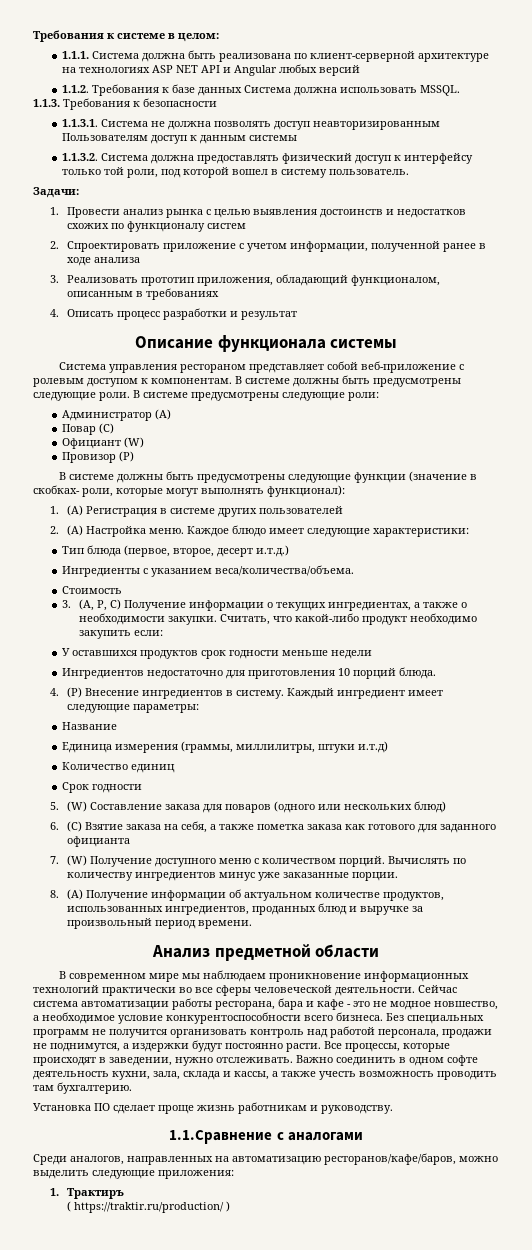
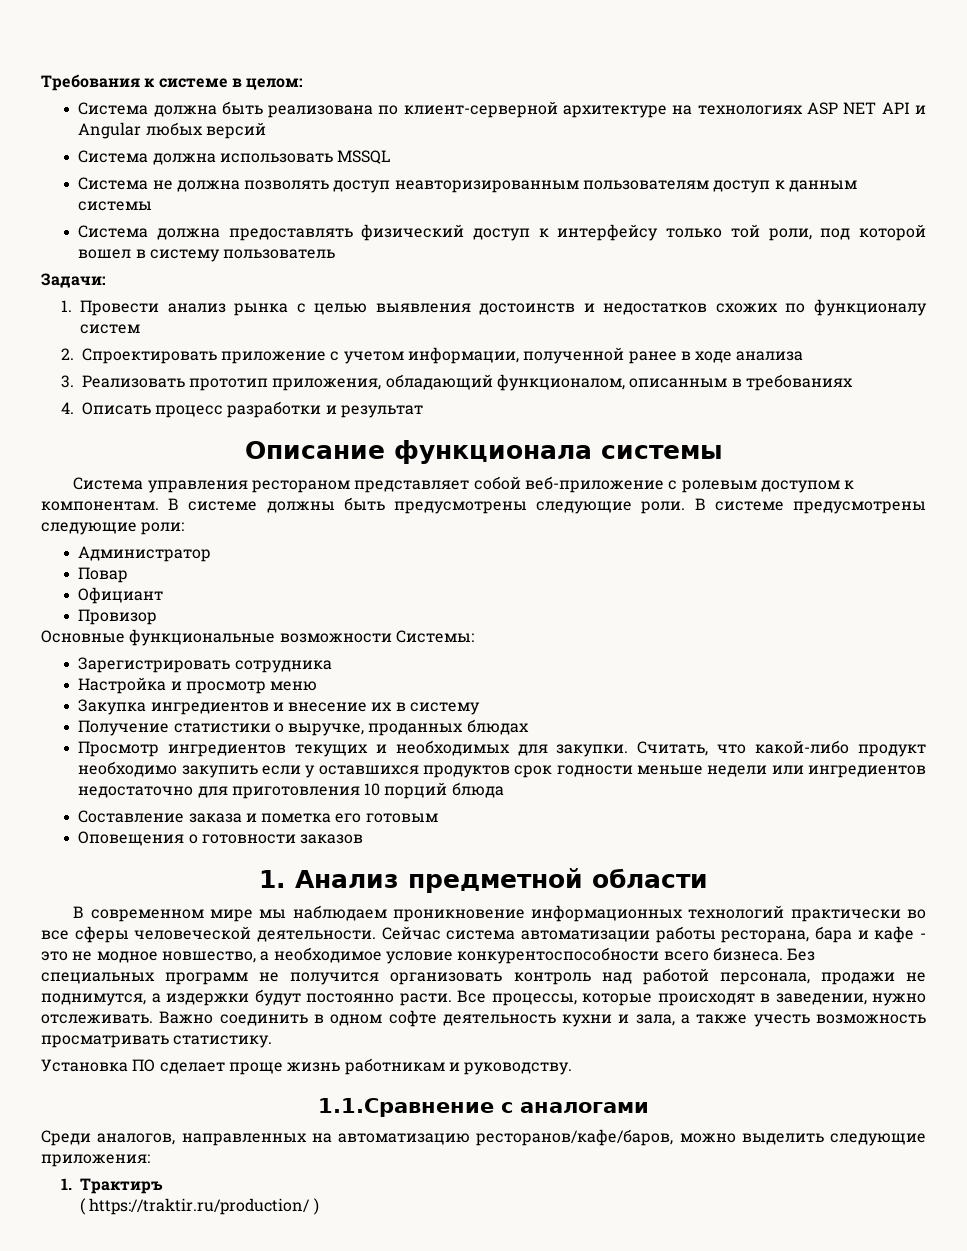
- 1.1.1. Система должна быть реализована по клиент-серверной архитектуре на технологиях ASP NET API и Angular любых версий
+ Система должна быть реализована по клиент-серверной архитектуре на технологиях ASP NET API и Angular любых версий
- 1.1.2. Требования к базе данных Система должна использовать MSSQL.
- 1.1.3. Требования к безопасности
- 1.1.3.1. Система не должна позволять доступ неавторизированным Пользователям доступ к данным системы
+ Система должна использовать MSSQL
+ Система не должна позволять доступ неавторизированным пользователям доступ к данным системы
- 1.1.3.2. Система должна предоставлять физический доступ к интерфейсу только той роли, под которой вошел в систему пользователь.
+ Система должна предоставлять физический доступ к интерфейсу только той роли, под которой вошел в систему пользователь
- Администратор (A)
+ Администратор
- Повар (C)
+ Повар
- Официант (W)
+ Официант
- Провизор (P)
- В системе должны быть предусмотрены следующие функции (значение в скобках- роли, которые могут выполнять функционал):
- 1. (А) Регистрация в системе других пользователей
- 2. (А) Настройка меню. Каждое блюдо имеет следующие характеристики:
- Тип блюда (первое, второе, десерт и.т.д.)
- Ингредиенты с указанием веса/количества/объема.
- Стоимость
- 3. (A, P, C) Получение информации о текущих ингредиентах, а также о необходимости закупки.
+ Провизор
+ Основные функциональные возможности Системы:
+ Зарегистрировать сотрудника
+ Настройка и просмотр меню
+ Закупка ингредиентов и внесение их в систему
+ Получение статистики о выручке, проданных блюдах
+ Просмотр ингредиентов текущих и необходимых для закупки.
- Считать, что какой-либо продукт необходимо закупить если:
- У оставшихся продуктов срок годности меньше недели
- Ингредиентов недостаточно для приготовления 10 порций блюда.
- 4. (P) Внесение ингредиентов в систему. Каждый ингредиент имеет следующие параметры:
- Название
- Единица измерения (граммы, миллилитры, штуки и.т.д)
- Количество единиц
- Срок годности
- 5. (W) Составление заказа для поваров (одного или нескольких блюд)
- 6. (С) Взятие заказа на себя, а также пометка заказа как готового для заданного официанта
- 7. (W) Получение доступного меню с количеством порций. Вычислять по количеству ингредиентов минус уже заказанные порции.
- 8. (A) Получение информации об актуальном количестве продуктов, использованных ингредиентов, проданных блюд и выручке за произвольный период времени.
- Анализ предметной области
+ Считать, что какой-либо продукт необходимо закупить если у оставшихся продуктов срок годности меньше недели или ингредиентов недостаточно для приготовления 10 порций блюда
+ Составление заказа и пометка его готовым
+ Оповещения о готовности заказов
+ 1. Анализ предметной области
- Важно соединить в одном софте деятельность кухни, зала, склада и кассы, а также учесть возможность проводить там бухгалтерию.
+ Важно соединить в одном софте деятельность кухни и зала, а также учесть возможность просматривать статистику.

